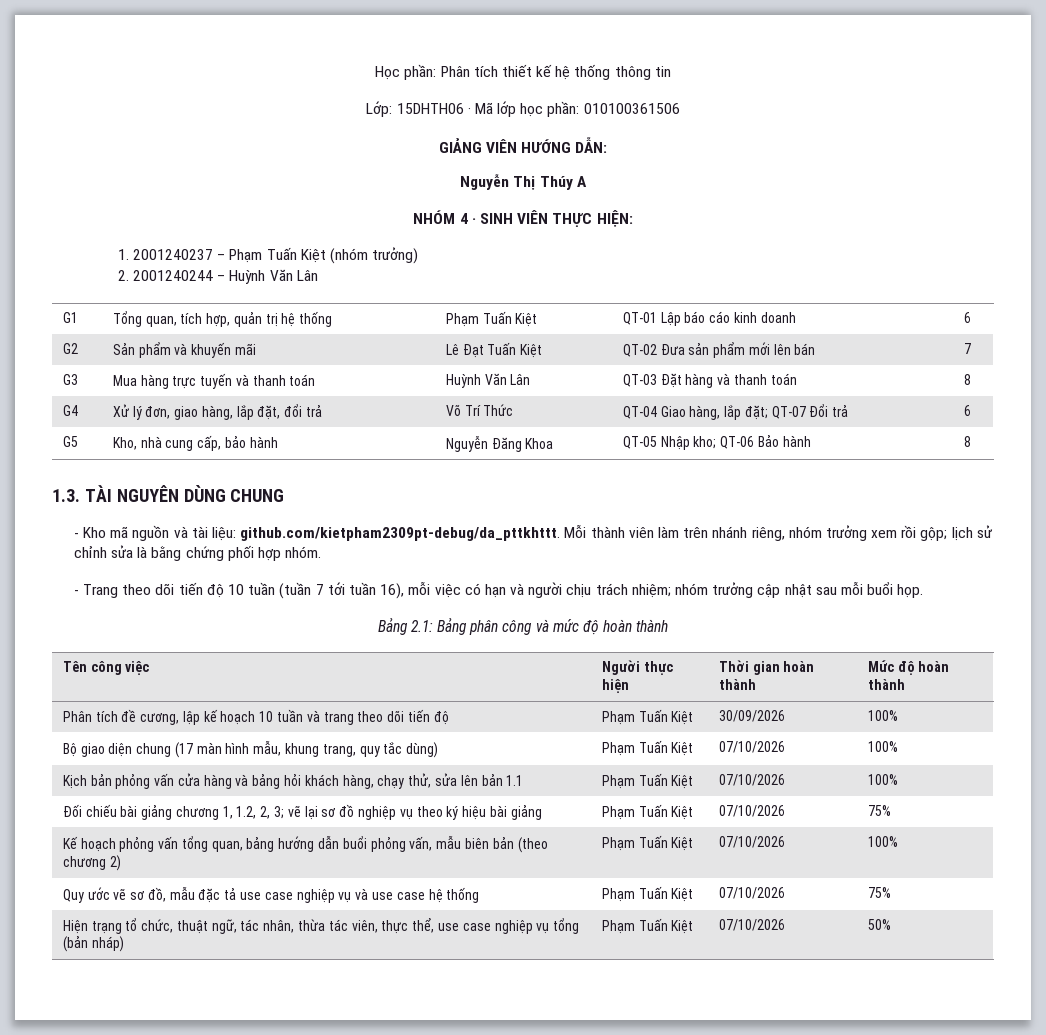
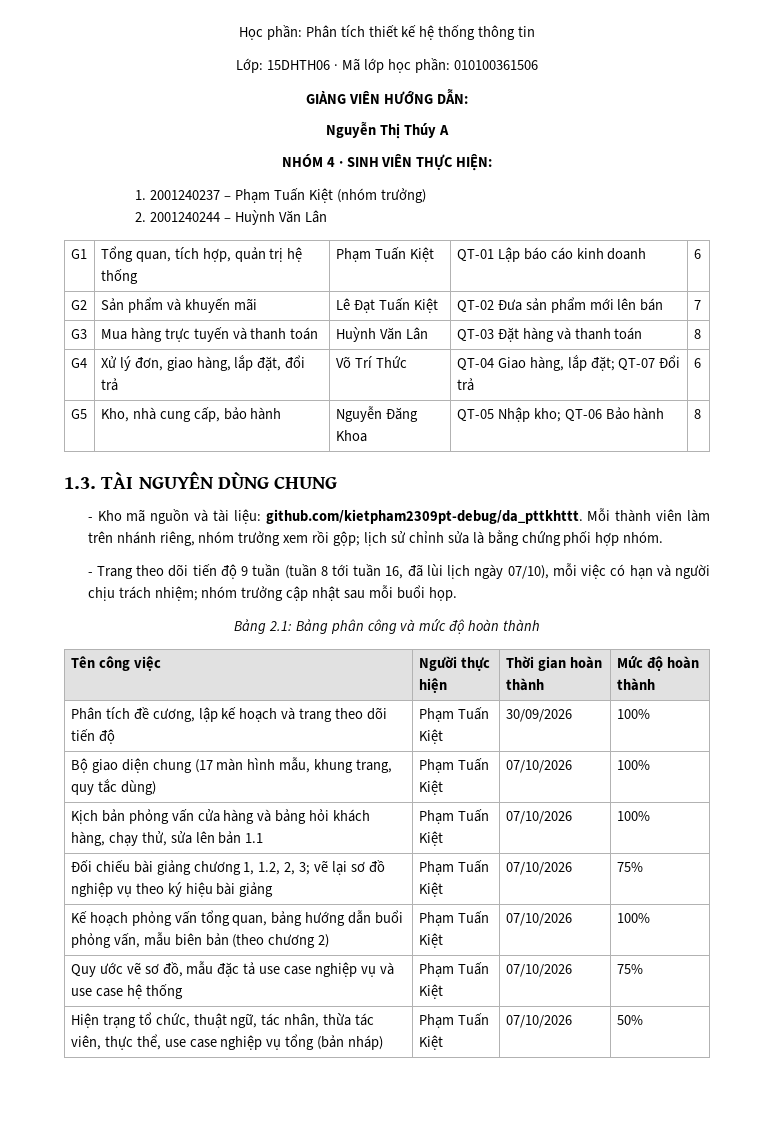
- - Trang theo dõi tiến độ 10 tuần (tuần 7 tới tuần 16), mỗi việc có hạn và người chịu trách nhiệm; nhóm trưởng cập nhật sau mỗi buổi họp.
+ - Trang theo dõi tiến độ 9 tuần (tuần 8 tới tuần 16, đã lùi lịch ngày 07/10), mỗi việc có hạn và người chịu trách nhiệm; nhóm trưởng cập nhật sau mỗi buổi họp.
- Phân tích đề cương, lập kế hoạch 10 tuần và trang theo dõi tiến độ | Phạm Tuấn Kiệt | 30/09/2026 | 100%
+ Phân tích đề cương, lập kế hoạch và trang theo dõi tiến độ | Phạm Tuấn Kiệt | 30/09/2026 | 100%

